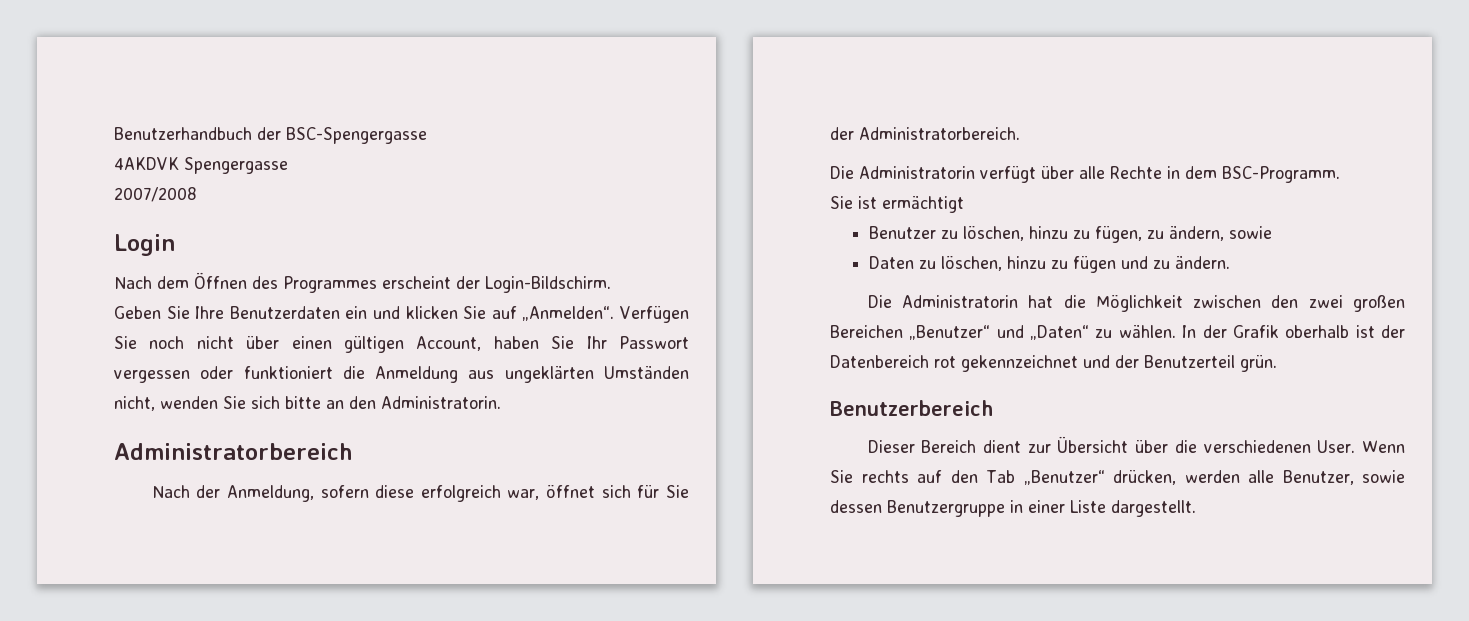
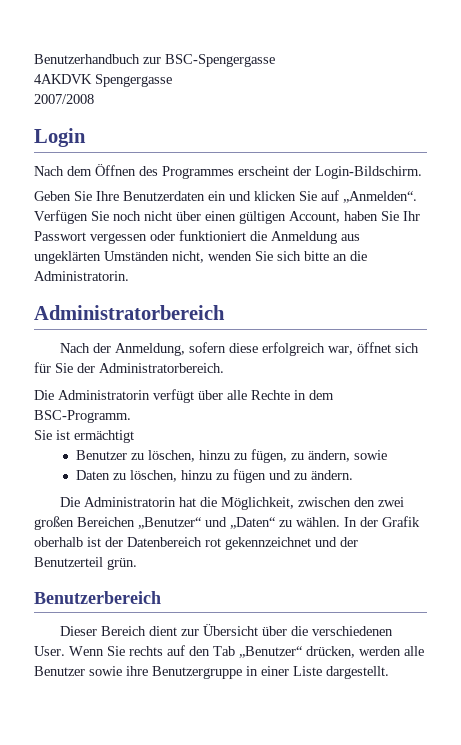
- Benutzerhandbuch der BSC-Spengergasse
+ Benutzerhandbuch zur BSC-Spengergasse
- Verfügen Sie noch nicht über einen gültigen Account, haben Sie Ihr Passwort vergessen oder funktioniert die Anmeldung aus ungeklärten Umständen nicht, wenden Sie sich bitte an den Administratorin.
+ Verfügen Sie noch nicht über einen gültigen Account, haben Sie Ihr Passwort vergessen oder funktioniert die Anmeldung aus ungeklärten Umständen nicht, wenden Sie sich bitte an die Administratorin.
- Die Administratorin hat die Möglichkeit zwischen den zwei großen Bereichen „Benutzer“ und „Daten“ zu wählen.
+ Die Administratorin hat die Möglichkeit, zwischen den zwei großen Bereichen „Benutzer“ und „Daten“ zu wählen.
- Wenn Sie rechts auf den Tab „Benutzer“ drücken, werden alle Benutzer, sowie dessen Benutzergruppe in einer Liste dargestellt.
+ Wenn Sie rechts auf den Tab „Benutzer“ drücken, werden alle Benutzer sowie ihre Benutzergruppe in einer Liste dargestellt.

